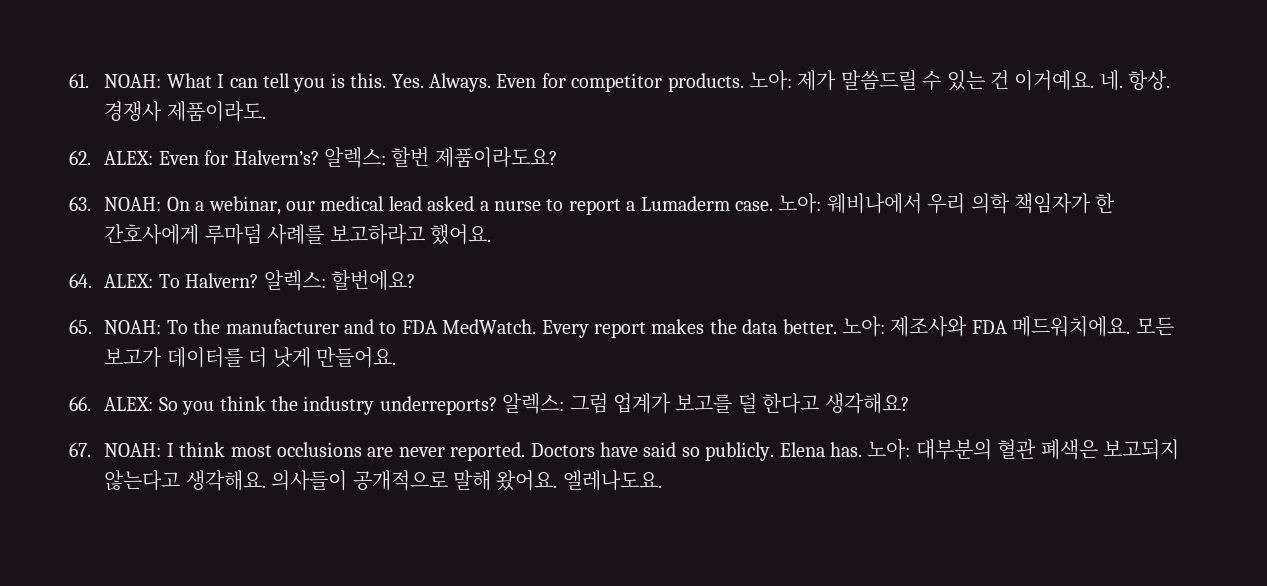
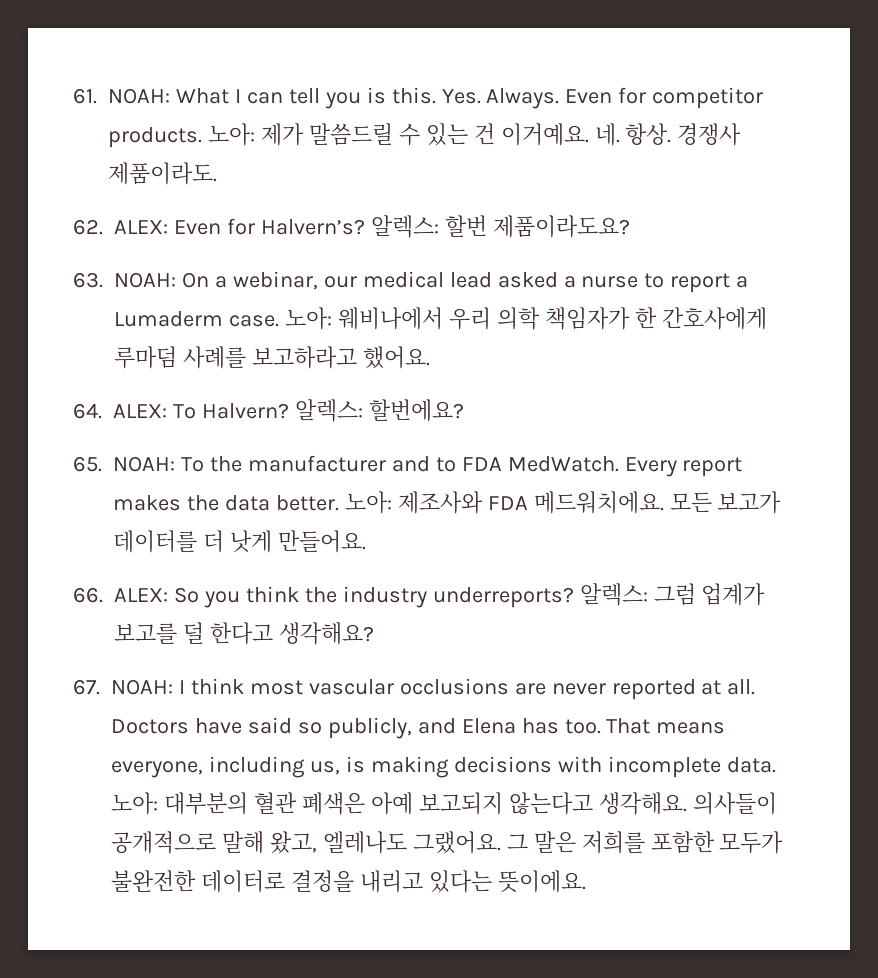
- 67. NOAH: I think most occlusions are never reported.
+ 67. NOAH: I think most vascular occlusions are never reported at all.
- Doctors have said so publicly. Elena has.
+ Doctors have said so publicly, and Elena has too. That means everyone, including us, is making decisions with incomplete data.
- 노아: 대부분의 혈관 폐색은 보고되지 않는다고 생각해요.
+ 노아: 대부분의 혈관 폐색은 아예 보고되지 않는다고 생각해요.
- 의사들이 공개적으로 말해 왔어요. 엘레나도요.
+ 의사들이 공개적으로 말해 왔고, 엘레나도 그랬어요. 그 말은 저희를 포함한 모두가 불완전한 데이터로 결정을 내리고 있다는 뜻이에요.

